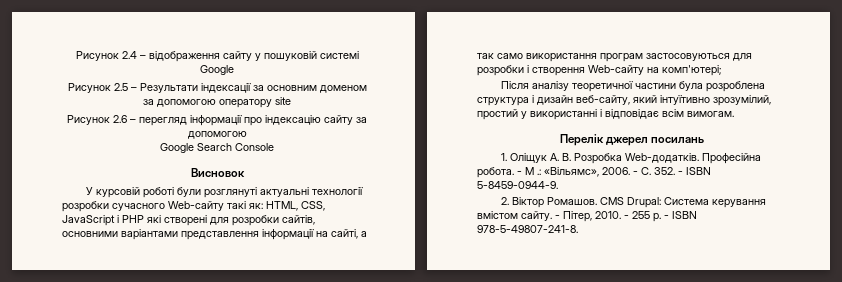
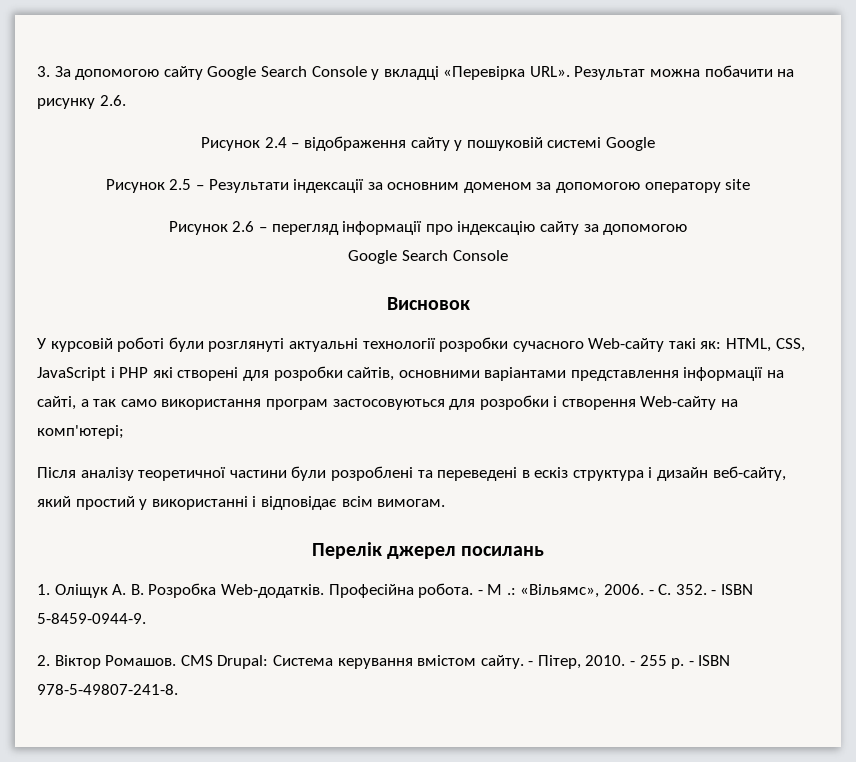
+ 3. За допомогою сайту Google Search Console у вкладці «Перевірка URL». Результат можна побачити на рисунку 2.6.
- Після аналізу теоретичної частини була розроблена структура і дизайн веб-сайту, який інтуїтивно зрозумілий, простий у використанні і відповідає всім вимогам.
+ Після аналізу теоретичної частини були розроблені та переведені в ескіз структура і дизайн веб-сайту, який простий у використанні і відповідає всім вимогам.

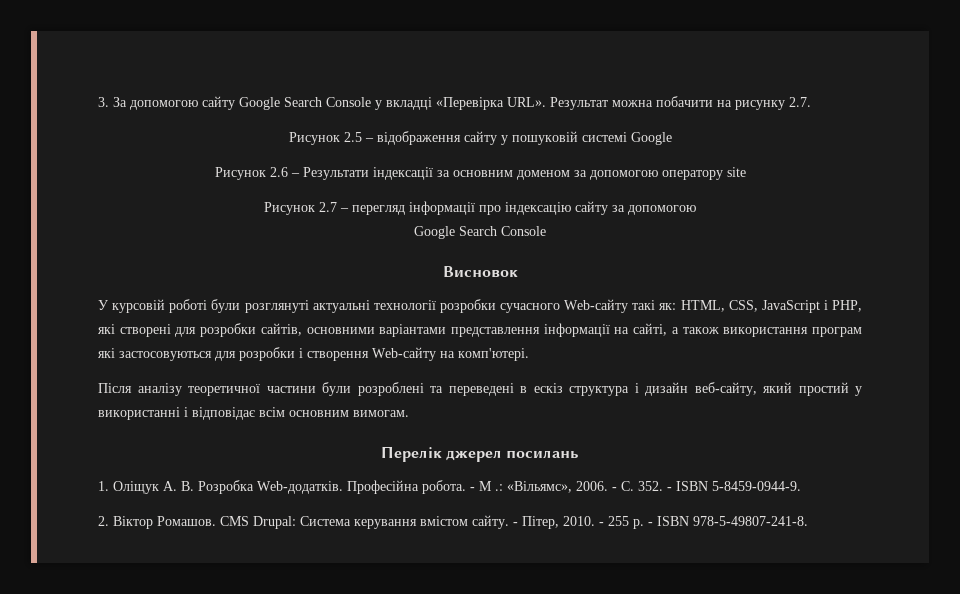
- Результат можна побачити на рисунку 2.6.
- Рисунок 2.4 – відображення сайту у пошуковій системі Google
+ Результат можна побачити на рисунку 2.7.
+ Рисунок 2.5 – відображення сайту у пошуковій системі Google
- Рисунок 2.5 – Результати індексації за основним доменом за допомогою оператору site
+ Рисунок 2.6 – Результати індексації за основним доменом за допомогою оператору site
- Рисунок 2.6 – перегляд інформації про індексацію сайту за допомогою
+ Рисунок 2.7 – перегляд інформації про індексацію сайту за допомогою
- У курсовій роботі були розглянуті актуальні технології розробки сучасного Web-сайту такі як: HTML, CSS, JavaScript і PHP які створені для розробки сайтів, основними варіантами представлення інформації на сайті, а так само використання програм застосовуються для розробки і створення Web-сайту на комп'ютері;
+ У курсовій роботі були розглянуті актуальні технології розробки сучасного Web-сайту такі як: HTML, CSS, JavaScript і PHP, які створені для розробки сайтів, основними варіантами представлення інформації на сайті, а також використання програм які застосовуються для розробки і створення Web-сайту на комп'ютері.
- Після аналізу теоретичної частини були розроблені та переведені в ескіз структура і дизайн веб-сайту, який простий у використанні і відповідає всім вимогам.
+ Після аналізу теоретичної частини були розроблені та переведені в ескіз структура і дизайн веб-сайту, який простий у використанні і відповідає всім основним вимогам.

